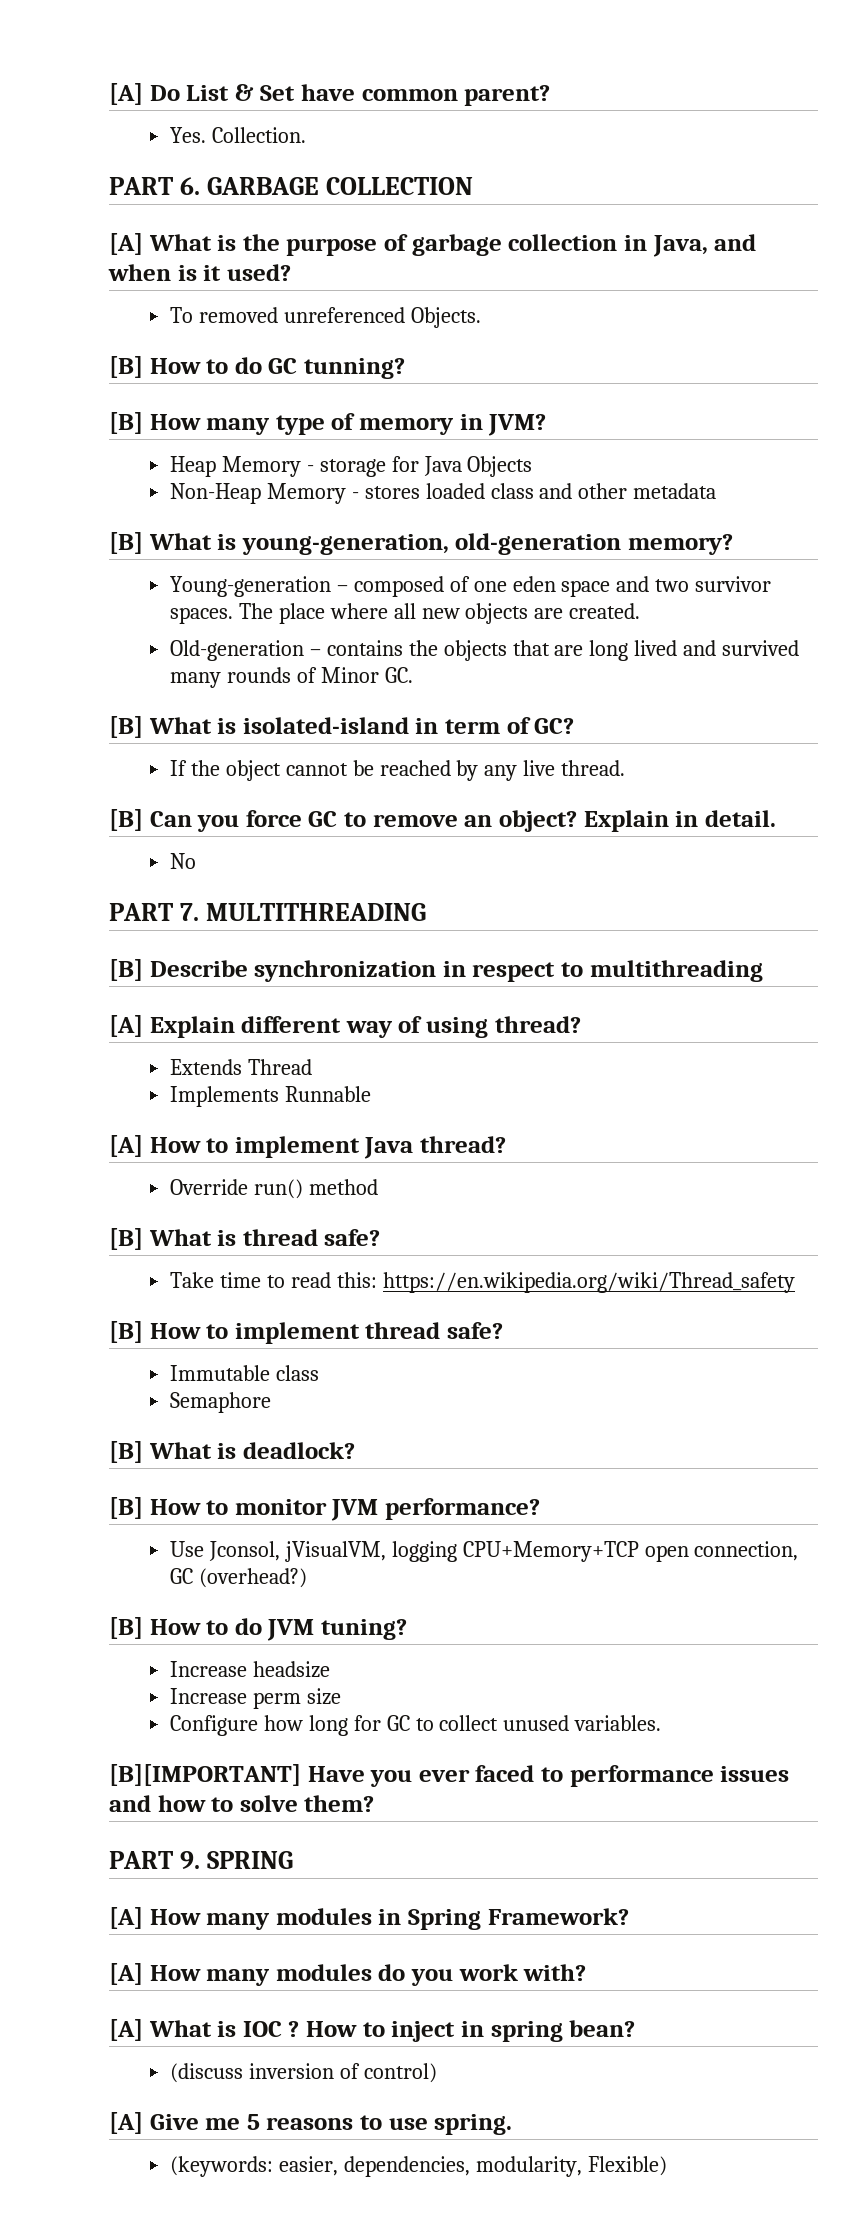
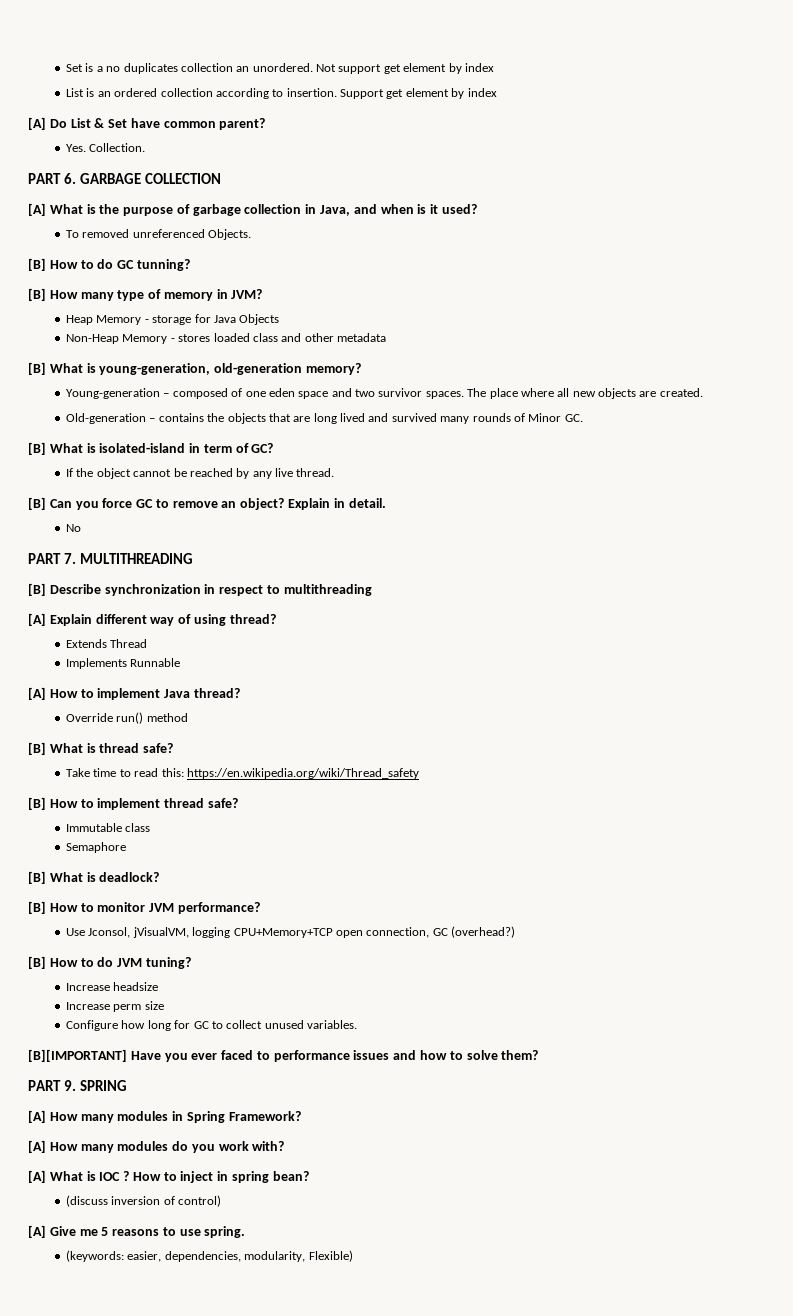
+ Set is a no duplicates collection an unordered. Not support get element by index
+ List is an ordered collection according to insertion. Support get element by index

